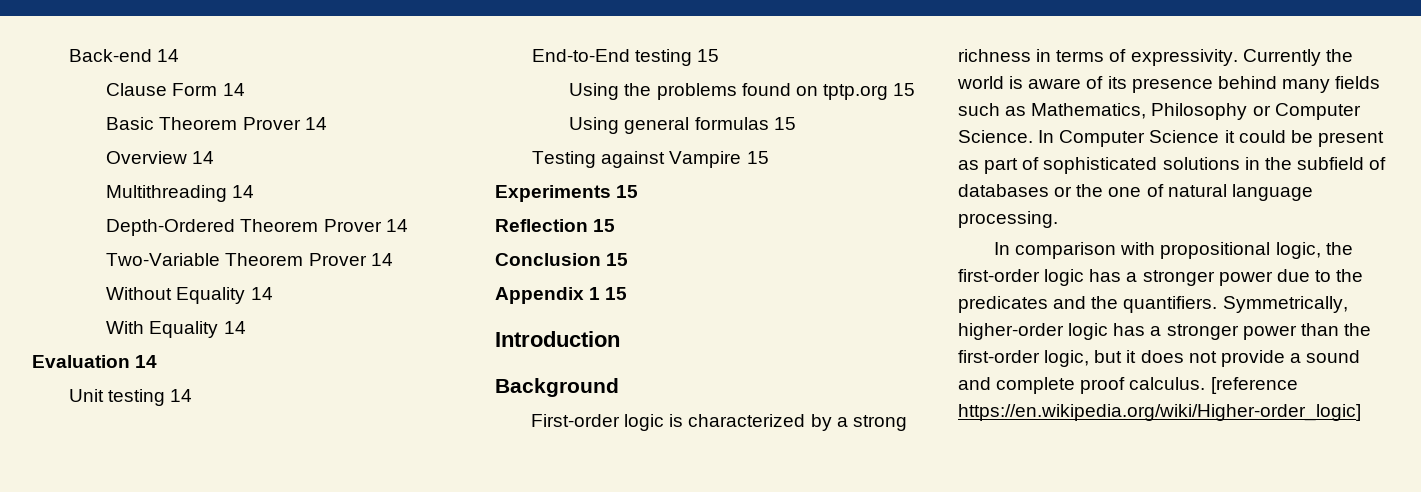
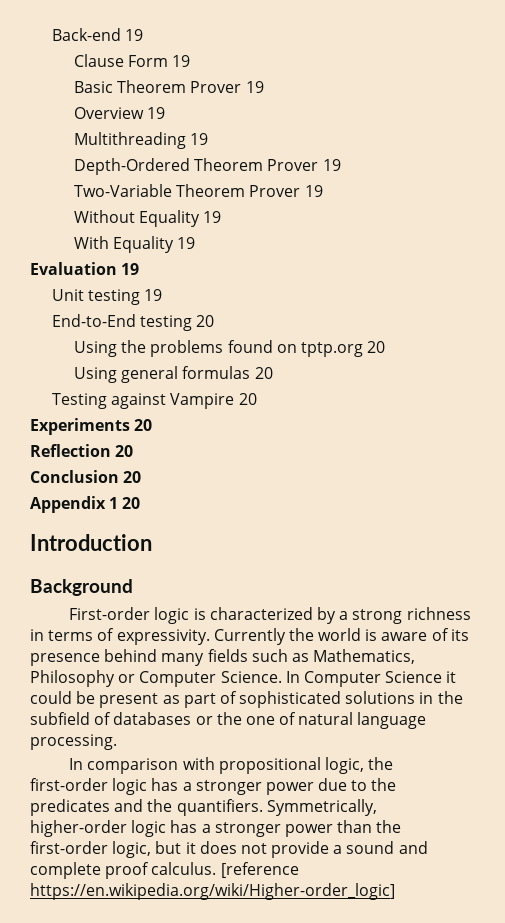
- Back-end 14
+ Back-end 19
- Clause Form 14
+ Clause Form 19
- Basic Theorem Prover 14
+ Basic Theorem Prover 19
- Overview 14
+ Overview 19
- Multithreading 14
+ Multithreading 19
- Depth-Ordered Theorem Prover 14
+ Depth-Ordered Theorem Prover 19
- Two-Variable Theorem Prover 14
+ Two-Variable Theorem Prover 19
- Without Equality 14
+ Without Equality 19
- With Equality 14
+ With Equality 19
- Evaluation 14
+ Evaluation 19
- Unit testing 14
+ Unit testing 19
- End-to-End testing 15
+ End-to-End testing 20
- Using the problems found on tptp.org 15
+ Using the problems found on tptp.org 20
- Using general formulas 15
+ Using general formulas 20
- Testing against Vampire 15
+ Testing against Vampire 20
- Experiments 15
+ Experiments 20
- Reflection 15
+ Reflection 20
- Conclusion 15
+ Conclusion 20
- Appendix 1 15
+ Appendix 1 20

